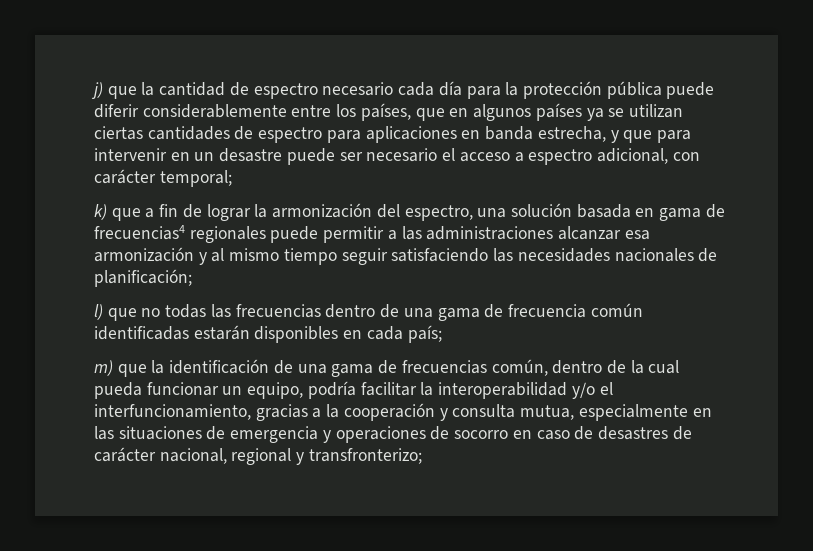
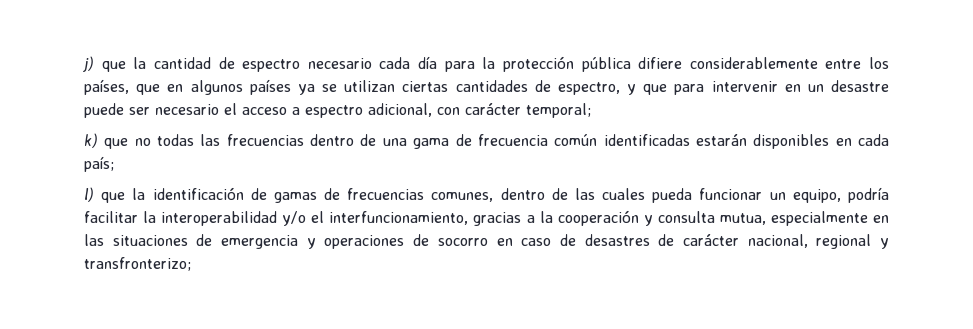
- j) que la cantidad de espectro necesario cada día para la protección pública puede diferir considerablemente entre los países, que en algunos países ya se utilizan ciertas cantidades de espectro para aplicaciones en banda estrecha, y que para intervenir en un desastre puede ser necesario el acceso a espectro adicional, con carácter temporal;
+ j) que la cantidad de espectro necesario cada día para la protección pública difiere considerablemente entre los países, que en algunos países ya se utilizan ciertas cantidades de espectro, y que para intervenir en un desastre puede ser necesario el acceso a espectro adicional, con carácter temporal;
- k) que a fin de lograr la armonización del espectro, una solución basada en gama de frecuencias4 regionales puede permitir a las administraciones alcanzar esa armonización y al mismo tiempo seguir satisfaciendo las necesidades nacionales de planificación;
- l) que no todas las frecuencias dentro de una gama de frecuencia común identificadas estarán disponibles en cada país;
+ k) que no todas las frecuencias dentro de una gama de frecuencia común identificadas estarán disponibles en cada país;
- m) que la identificación de una gama de frecuencias común, dentro de la cual pueda funcionar un equipo, podría facilitar la interoperabilidad y/o el interfuncionamiento, gracias a la cooperación y consulta mutua, especialmente en las situaciones de emergencia y operaciones de socorro en caso de desastres de carácter nacional, regional y transfronterizo;
+ l) que la identificación de gamas de frecuencias comunes, dentro de las cuales pueda funcionar un equipo, podría facilitar la interoperabilidad y/o el interfuncionamiento, gracias a la cooperación y consulta mutua, especialmente en las situaciones de emergencia y operaciones de socorro en caso de desastres de carácter nacional, regional y transfronterizo;

